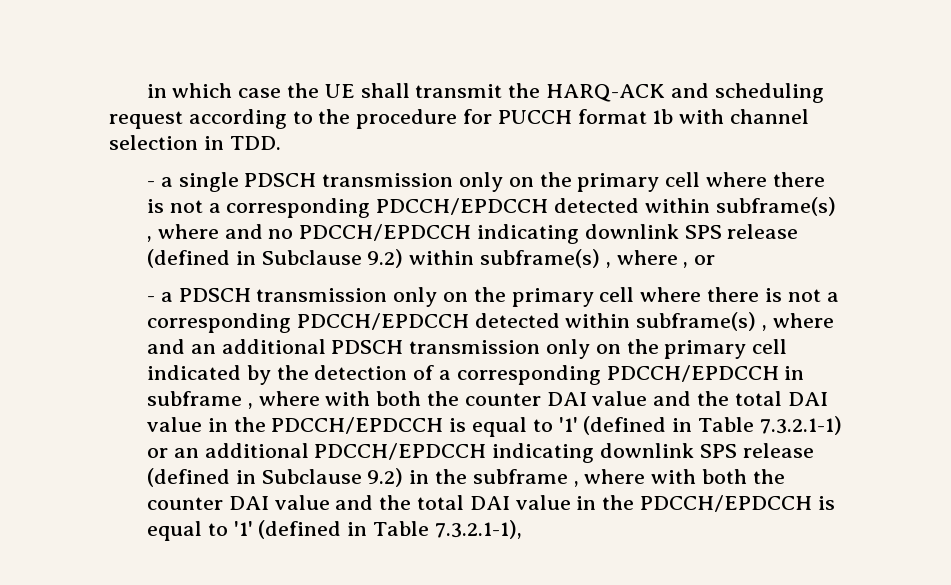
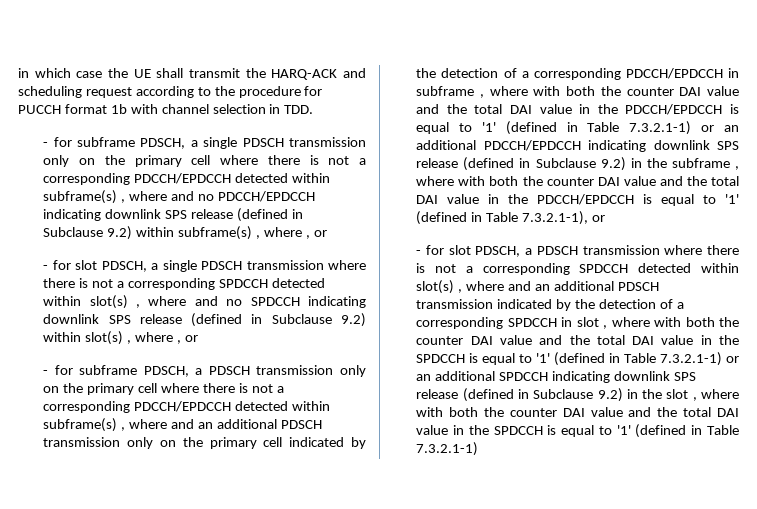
- - a single PDSCH transmission only on the primary cell where there is not a corresponding PDCCH/EPDCCH detected within subframe(s) , where and no PDCCH/EPDCCH indicating downlink SPS release (defined in Subclause 9.2) within subframe(s) , where , or
+ - for subframe PDSCH, a single PDSCH transmission only on the primary cell where there is not a corresponding PDCCH/EPDCCH detected within subframe(s) , where and no PDCCH/EPDCCH indicating downlink SPS release (defined in Subclause 9.2) within subframe(s) , where , or
- - a PDSCH transmission only on the primary cell where there is not a corresponding PDCCH/EPDCCH detected within subframe(s) , where and an additional PDSCH transmission only on the primary cell indicated by the detection of a corresponding PDCCH/EPDCCH in subframe , where with both the counter DAI value and the total DAI value in the PDCCH/EPDCCH is equal to '1' (defined in Table 7.3.2.1-1) or an additional PDCCH/EPDCCH indicating downlink SPS release (defined in Subclause 9.2) in the subframe , where with both the counter DAI value and the total DAI value in the PDCCH/EPDCCH is equal to '1' (defined in Table 7.3.2.1-1),
+ - for slot PDSCH, a single PDSCH transmission where there is not a corresponding SPDCCH detected within slot(s) , where and no SPDCCH indicating downlink SPS release (defined in Subclause 9.2) within slot(s) , where , or
+ - for subframe PDSCH, a PDSCH transmission only on the primary cell where there is not a corresponding PDCCH/EPDCCH detected within subframe(s) , where and an additional PDSCH transmission only on the primary cell indicated by the detection of a corresponding PDCCH/EPDCCH in subframe , where with both the counter DAI value and the total DAI value in the PDCCH/EPDCCH is equal to '1' (defined in Table 7.3.2.1-1) or an additional PDCCH/EPDCCH indicating downlink SPS release (defined in Subclause 9.2) in the subframe , where with both the counter DAI value and the total DAI value in the PDCCH/EPDCCH is equal to '1' (defined in Table 7.3.2.1-1), or
+ - for slot PDSCH, a PDSCH transmission where there is not a corresponding SPDCCH detected within slot(s) , where and an additional PDSCH transmission indicated by the detection of a corresponding SPDCCH in slot , where with both the counter DAI value and the total DAI value in the SPDCCH is equal to '1' (defined in Table 7.3.2.1-1) or an additional SPDCCH indicating downlink SPS release (defined in Subclause 9.2) in the slot , where with both the counter DAI value and the total DAI value in the SPDCCH is equal to '1' (defined in Table 7.3.2.1-1)

